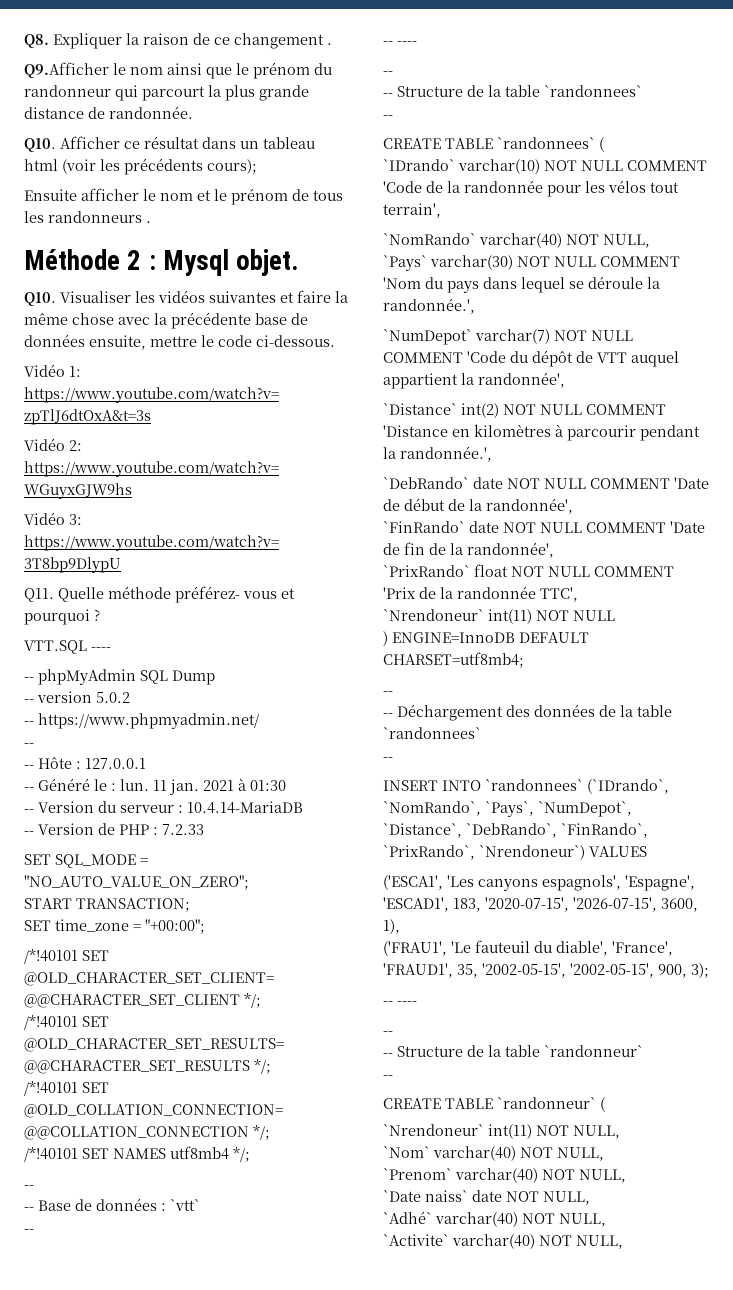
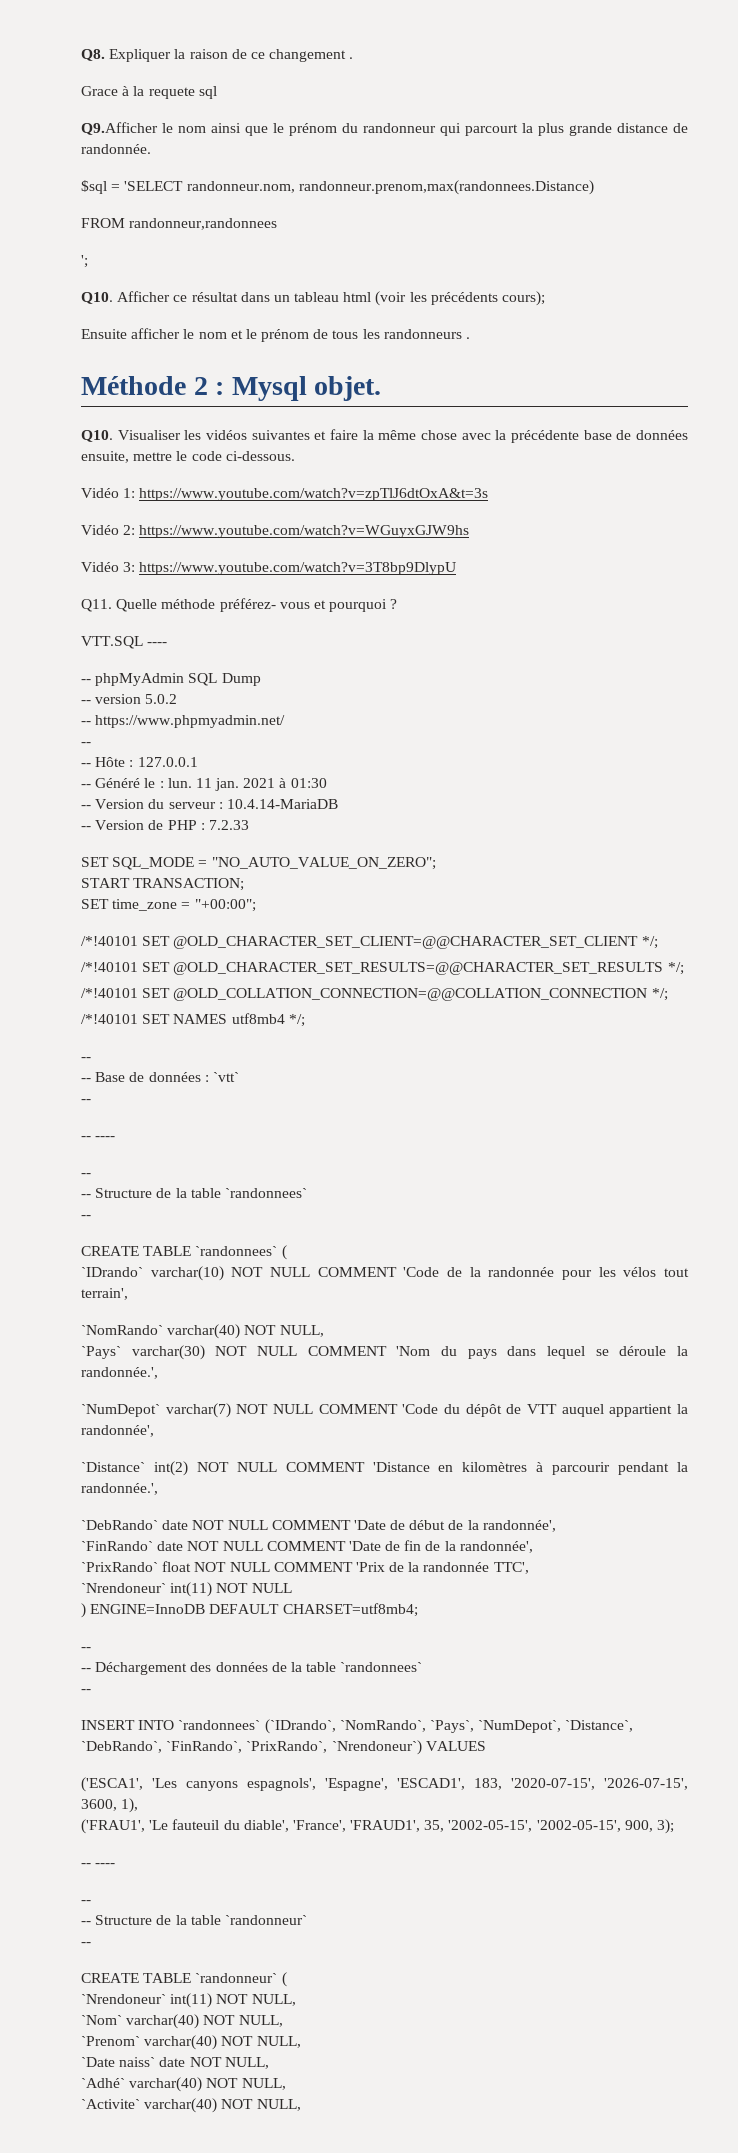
+ Grace à la requete sql
+ $sql = 'SELECT randonneur.nom, randonneur.prenom,max(randonnees.Distance)
+ FROM randonneur,randonnees
+ ';

